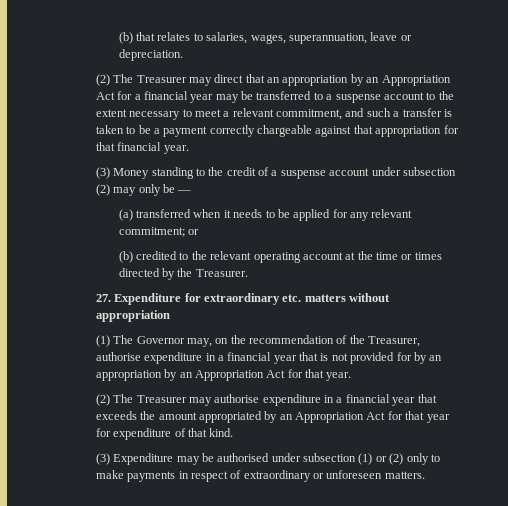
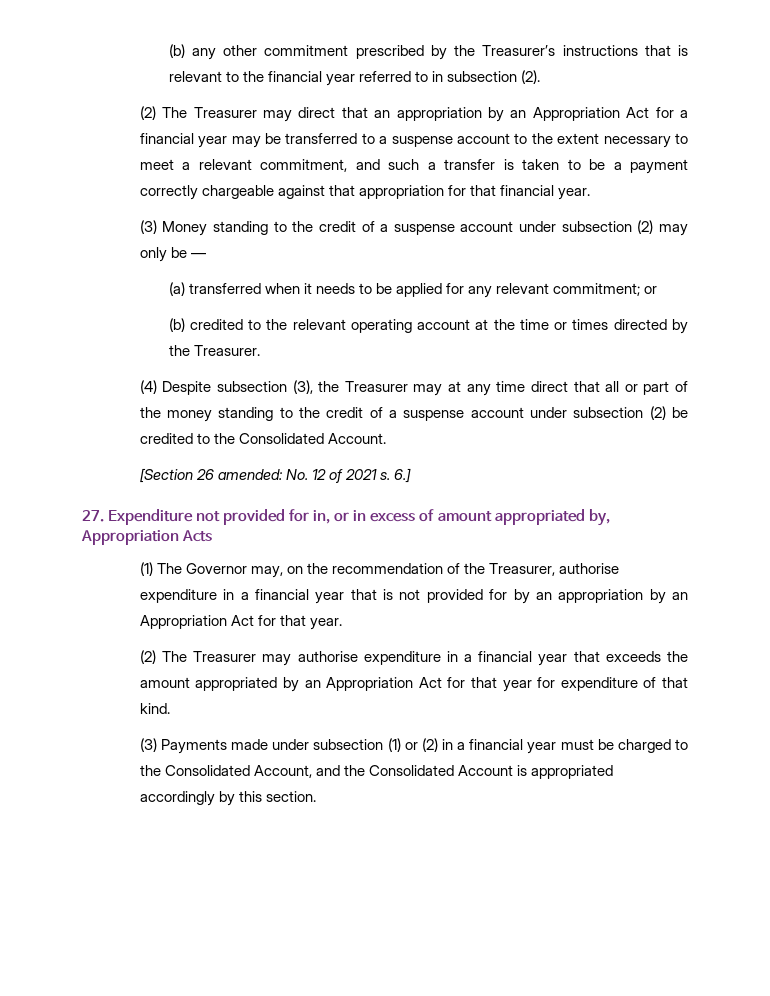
- (b) that relates to salaries, wages, superannuation, leave or depreciation.
+ (b) any other commitment prescribed by the Treasurer’s instructions that is relevant to the financial year referred to in subsection (2).
- 27. Expenditure for extraordinary etc. matters without appropriation
+ (4) Despite subsection (3), the Treasurer may at any time direct that all or part of the money standing to the credit of a suspense account under subsection (2) be credited to the Consolidated Account.
+ [Section 26 amended: No. 12 of 2021 s. 6.]
+ 27. Expenditure not provided for in, or in excess of amount appropriated by, Appropriation Acts
- (3) Expenditure may be authorised under subsection (1) or (2) only to make payments in respect of extraordinary or unforeseen matters.
+ (3) Payments made under subsection (1) or (2) in a financial year must be charged to the Consolidated Account, and the Consolidated Account is appropriated accordingly by this section.

